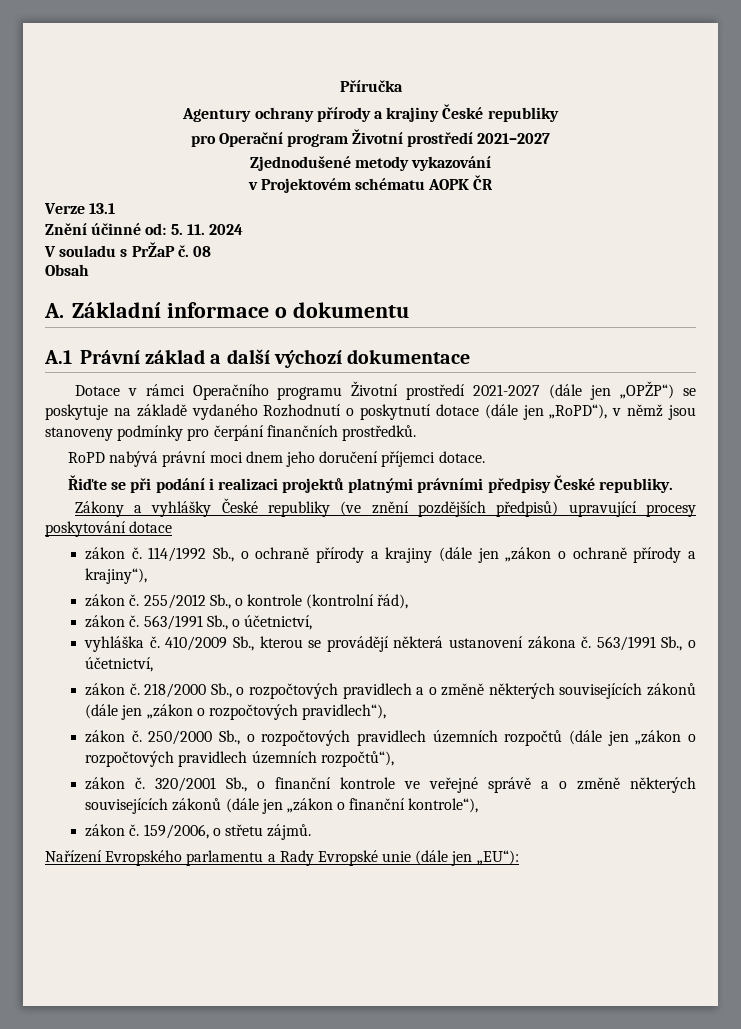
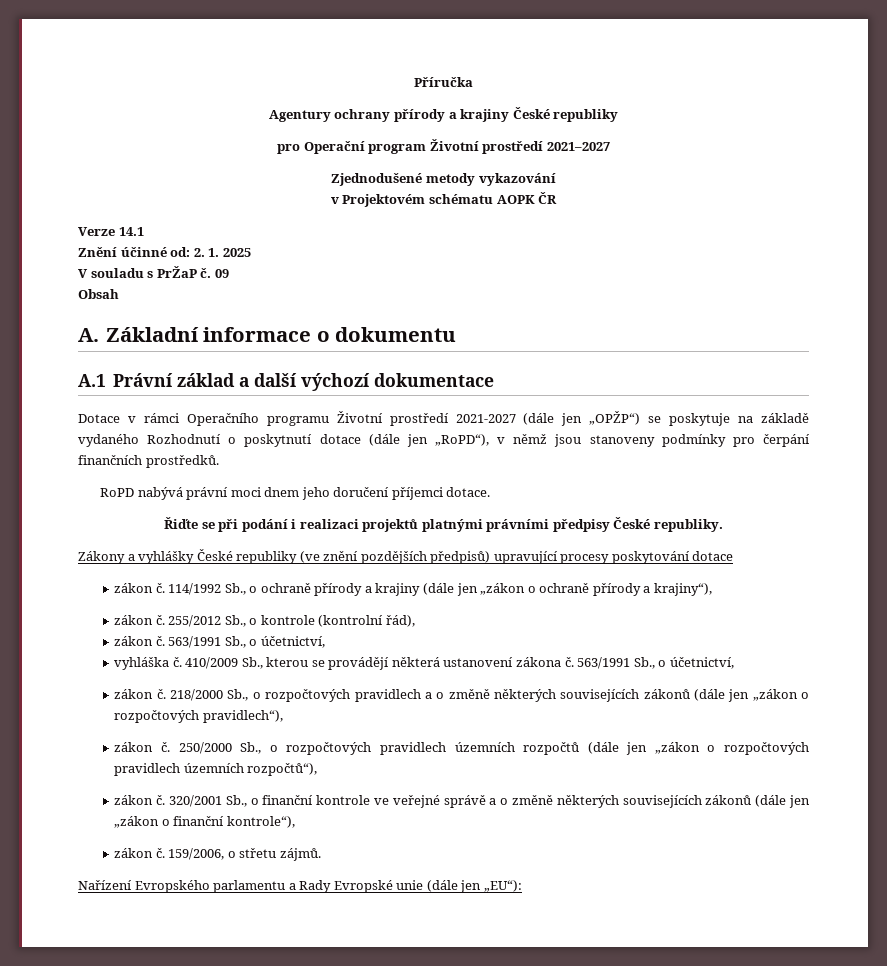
- Verze 13.1
+ Verze 14.1
- Znění účinné od: 5. 11. 2024
+ Znění účinné od: 2. 1. 2025
- 08
+ 09

